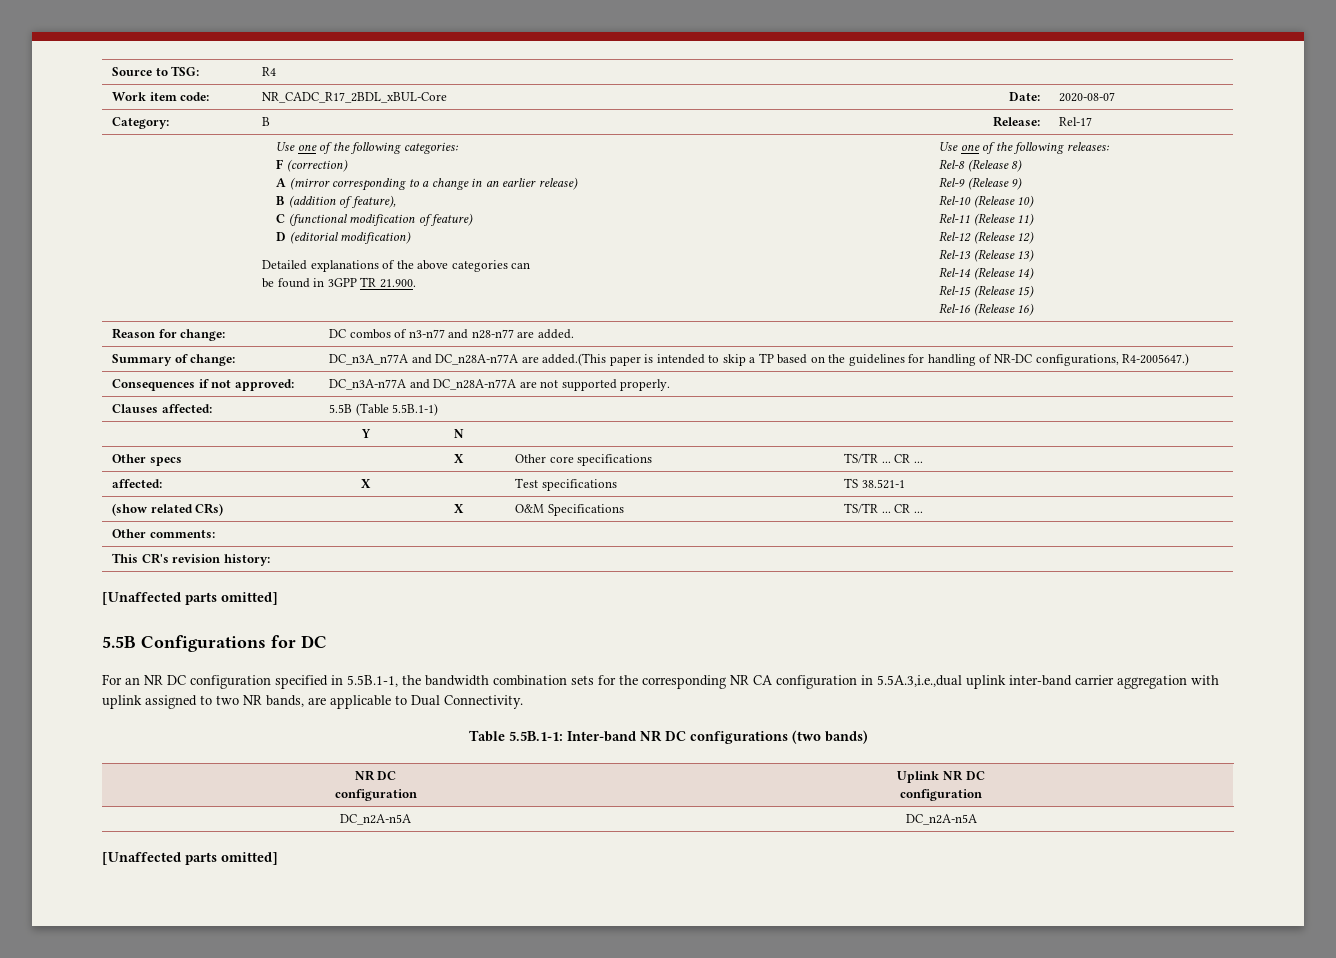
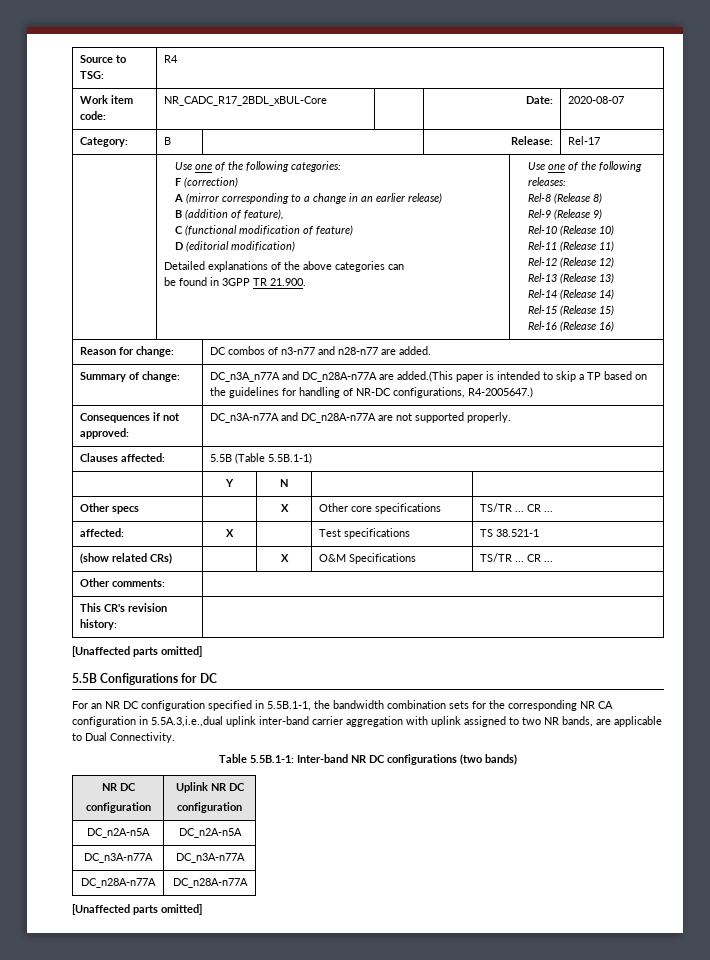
+ DC_n3A-n77A | DC_n3A-n77A
+ DC_n28A-n77A | DC_n28A-n77A

